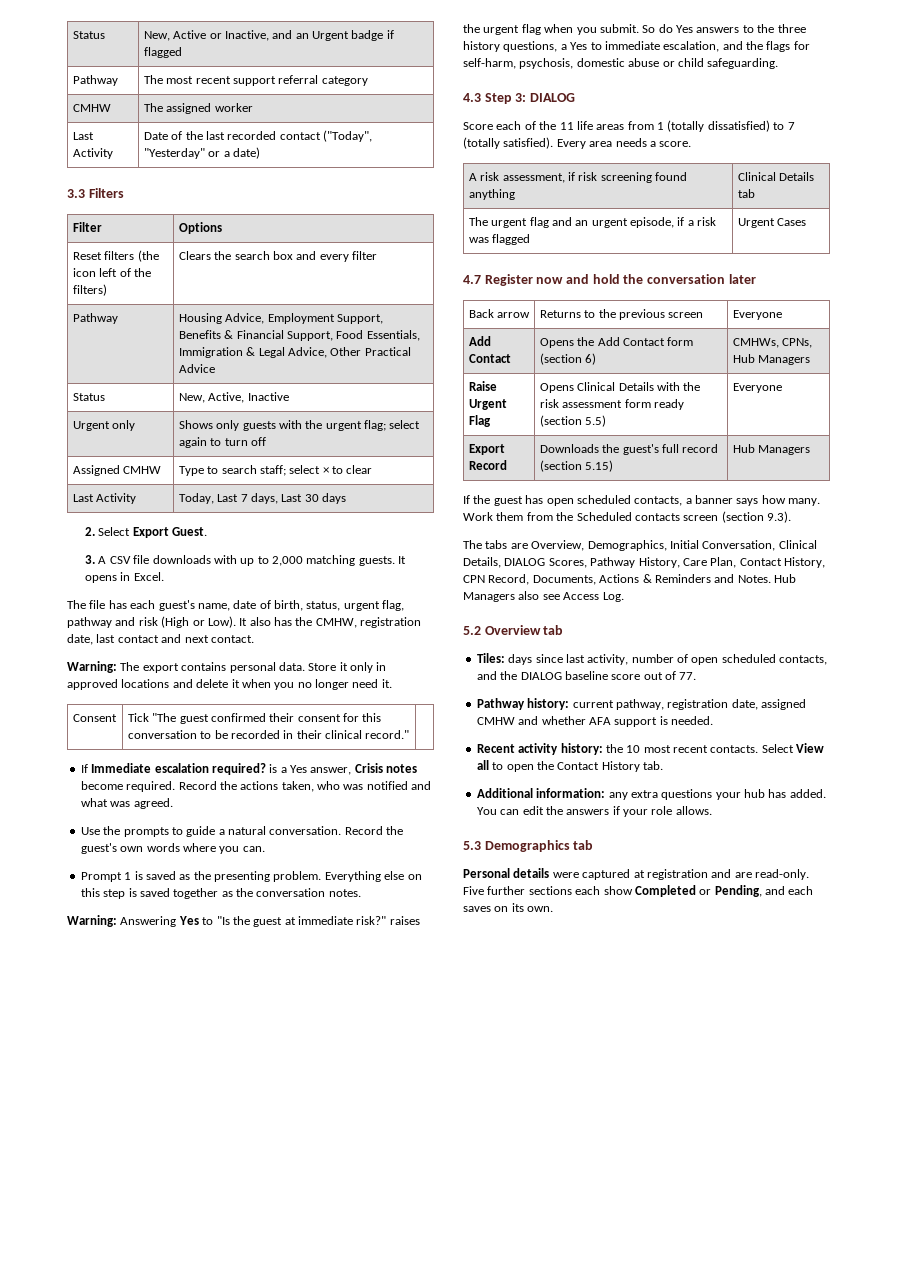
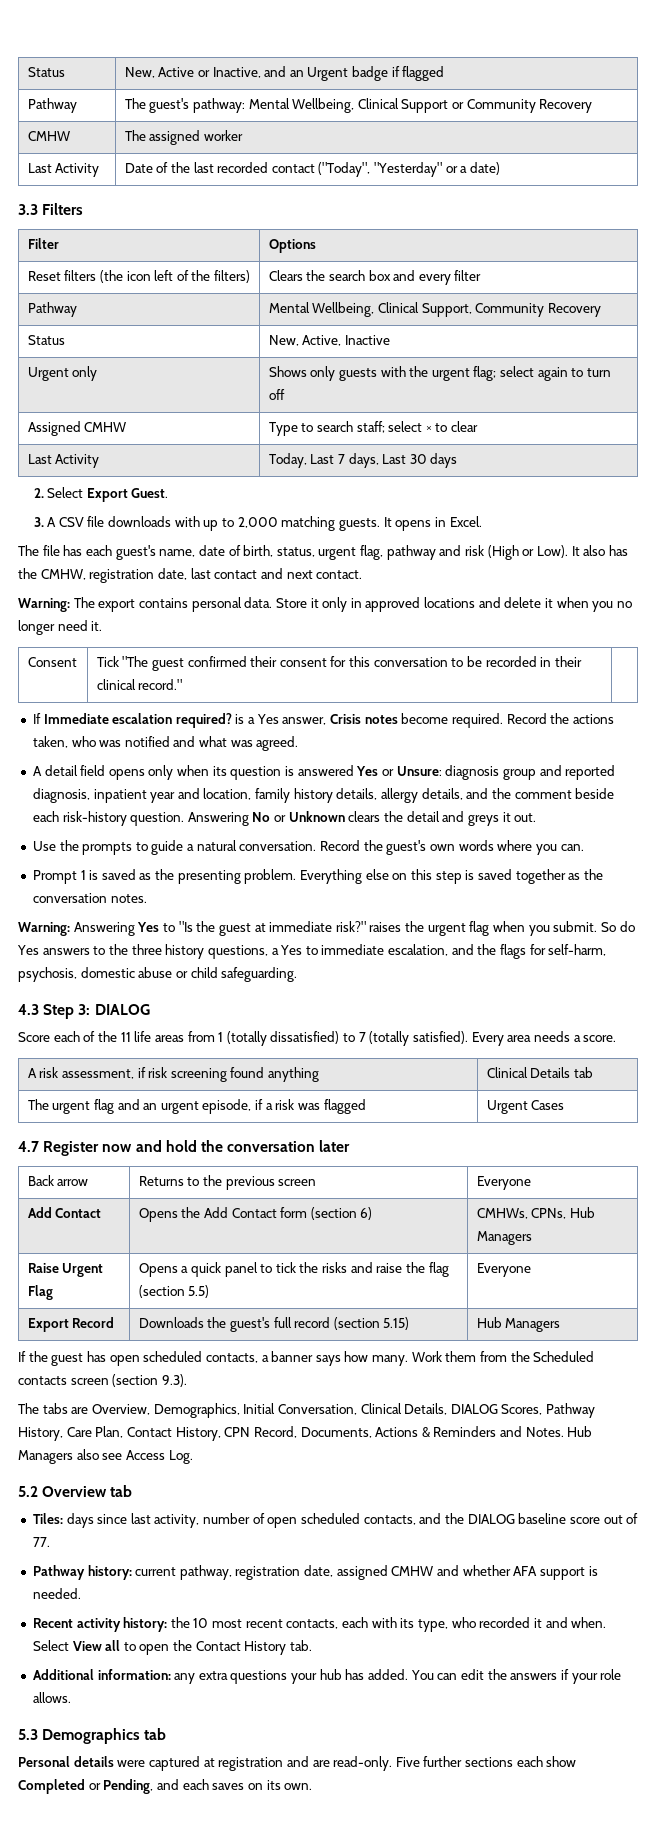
- Pathway | The most recent support referral category
+ Pathway | The guest's pathway: Mental Wellbeing, Clinical Support or Community Recovery
- Pathway | Housing Advice, Employment Support, Benefits & Financial Support, Food Essentials, Immigration & Legal Advice, Other Practical Advice
+ Pathway | Mental Wellbeing, Clinical Support, Community Recovery
+ A detail field opens only when its question is answered Yes or Unsure: diagnosis group and reported diagnosis, inpatient year and location, family history details, allergy details, and the comment beside each risk-history question. Answering No or Unknown clears the detail and greys it out.
- Raise Urgent Flag | Opens Clinical Details with the risk assessment form ready (section 5.5) | Everyone
+ Raise Urgent Flag | Opens a quick panel to tick the risks and raise the flag (section 5.5) | Everyone
- Recent activity history: the 10 most recent contacts.
+ Recent activity history: the 10 most recent contacts, each with its type, who recorded it and when.

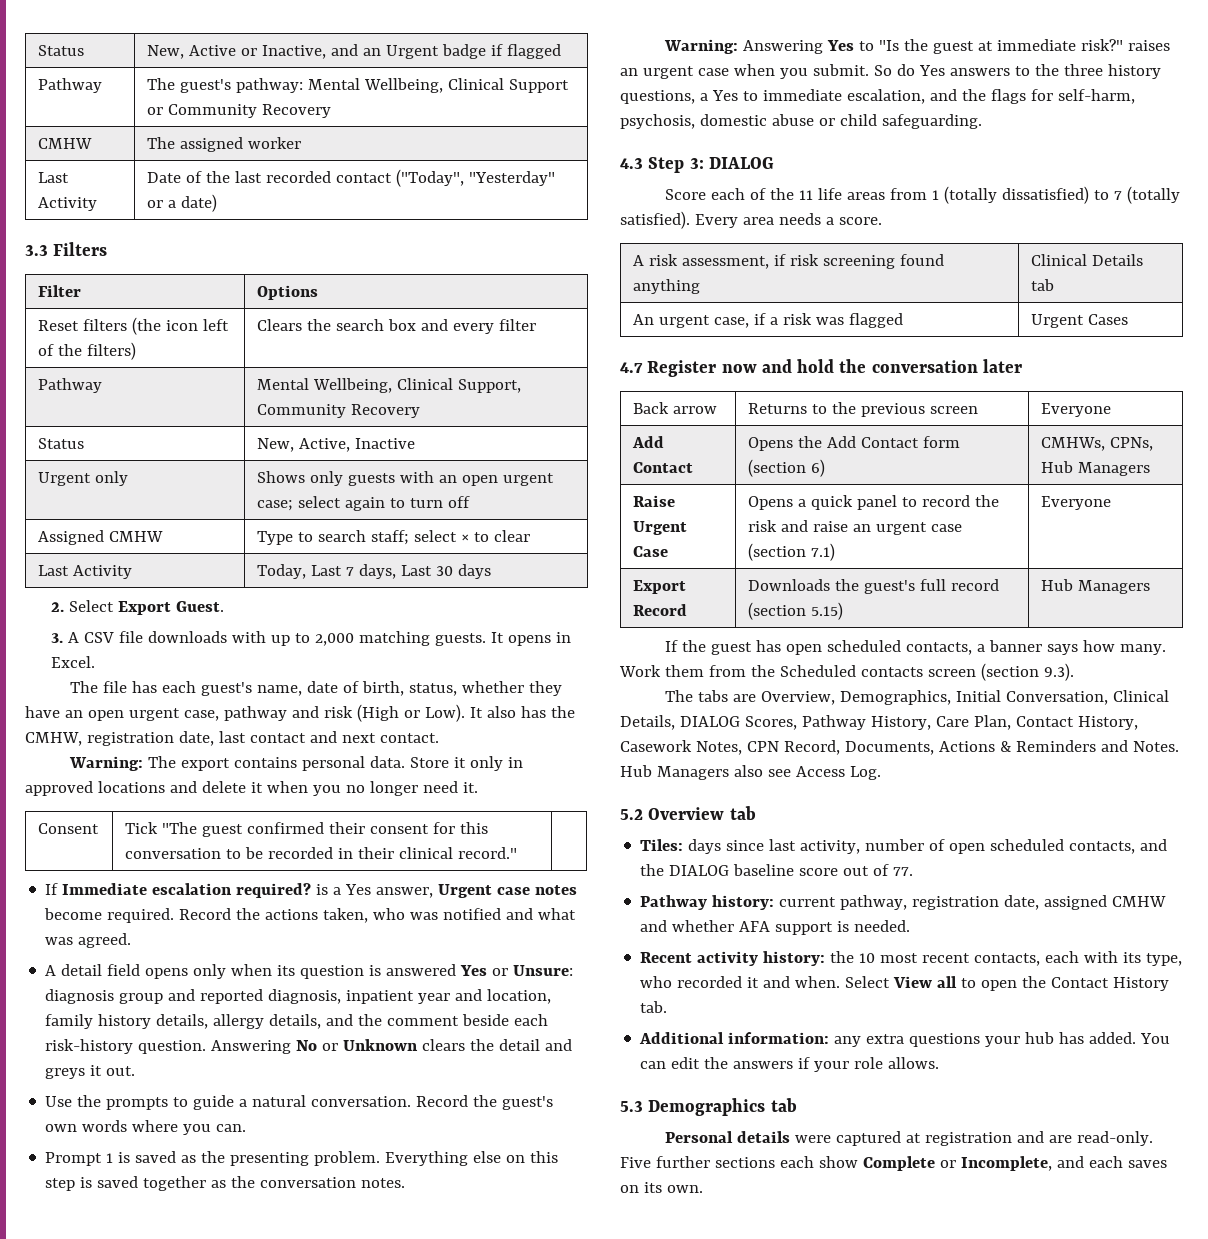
- Urgent only | Shows only guests with the urgent flag; select again to turn off
+ Urgent only | Shows only guests with an open urgent case; select again to turn off
- The file has each guest's name, date of birth, status, urgent flag, pathway and risk (High or Low).
+ The file has each guest's name, date of birth, status, whether they have an open urgent case, pathway and risk (High or Low).
- If Immediate escalation required? is a Yes answer, Crisis notes become required.
+ If Immediate escalation required? is a Yes answer, Urgent case notes become required.
- Warning: Answering Yes to "Is the guest at immediate risk?" raises the urgent flag when you submit.
+ Warning: Answering Yes to "Is the guest at immediate risk?" raises an urgent case when you submit.
- The urgent flag and an urgent episode, if a risk was flagged | Urgent Cases
+ An urgent case, if a risk was flagged | Urgent Cases
- Raise Urgent Flag | Opens a quick panel to tick the risks and raise the flag (section 5.5) | Everyone
+ Raise Urgent Case | Opens a quick panel to record the risk and raise an urgent case (section 7.1) | Everyone
- The tabs are Overview, Demographics, Initial Conversation, Clinical Details, DIALOG Scores, Pathway History, Care Plan, Contact History, CPN Record, Documents, Actions & Reminders and Notes.
+ The tabs are Overview, Demographics, Initial Conversation, Clinical Details, DIALOG Scores, Pathway History, Care Plan, Contact History, Casework Notes, CPN Record, Documents, Actions & Reminders and Notes.
- Five further sections each show Completed or Pending, and each saves on its own.
+ Five further sections each show Complete or Incomplete, and each saves on its own.

